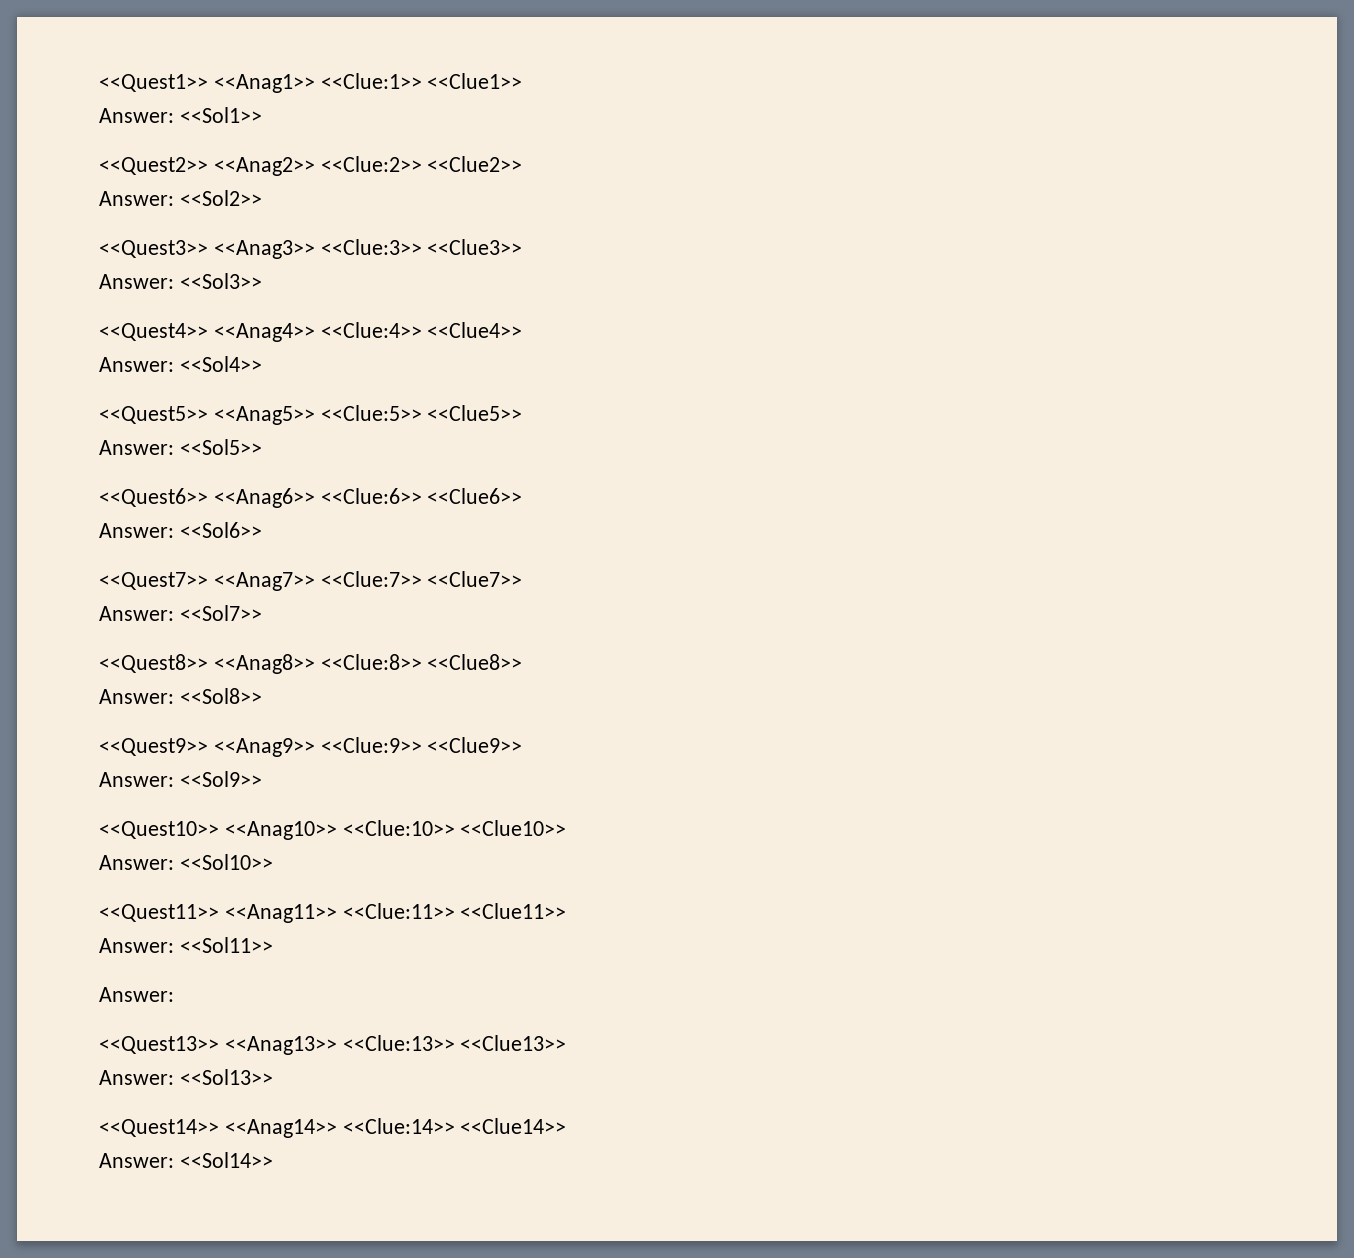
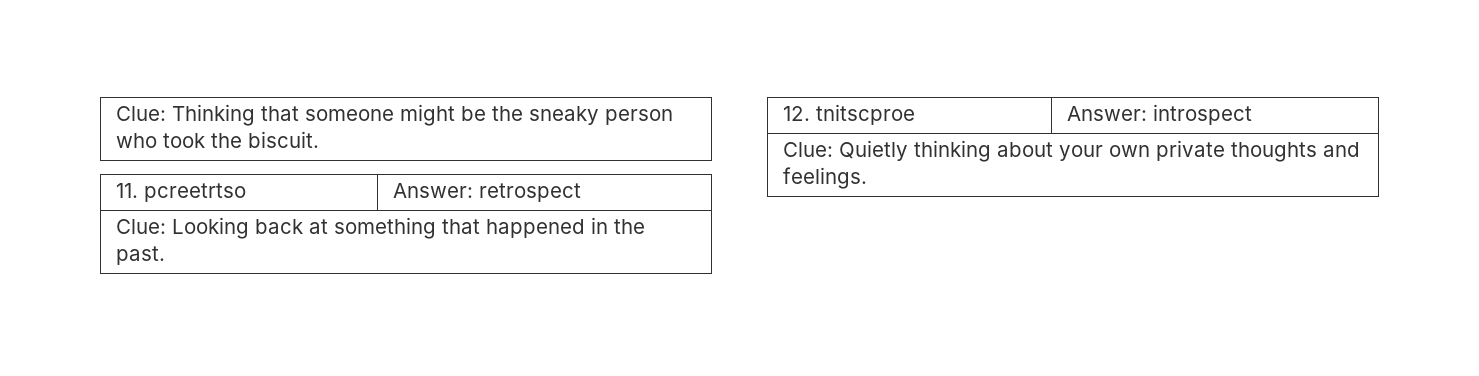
- <<Quest1>> <<Anag1>> <<Clue:1>> <<Clue1>>
- Answer: <<Sol1>>
- <<Quest2>> <<Anag2>> <<Clue:2>> <<Clue2>>
- Answer: <<Sol2>>
- <<Quest3>> <<Anag3>> <<Clue:3>> <<Clue3>>
- Answer: <<Sol3>>
- <<Quest4>> <<Anag4>> <<Clue:4>> <<Clue4>>
- Answer: <<Sol4>>
- <<Quest5>> <<Anag5>> <<Clue:5>> <<Clue5>>
- Answer: <<Sol5>>
- <<Quest6>> <<Anag6>> <<Clue:6>> <<Clue6>>
- Answer: <<Sol6>>
- <<Quest7>> <<Anag7>> <<Clue:7>> <<Clue7>>
- Answer: <<Sol7>>
- <<Quest8>> <<Anag8>> <<Clue:8>> <<Clue8>>
- Answer: <<Sol8>>
- <<Quest9>> <<Anag9>> <<Clue:9>> <<Clue9>>
- Answer: <<Sol9>>
- <<Quest10>> <<Anag10>> <<Clue:10>> <<Clue10>>
- Answer: <<Sol10>>
- <<Quest11>> <<Anag11>> <<Clue:11>> <<Clue11>>
- Answer: <<Sol11>>
- Answer:
- <<Quest13>> <<Anag13>> <<Clue:13>> <<Clue13>>
- Answer: <<Sol13>>
- <<Quest14>> <<Anag14>> <<Clue:14>> <<Clue14>>
- Answer: <<Sol14>>
+ Clue: Thinking that someone might be the sneaky person who took the biscuit.
+ 11. pcreetrtso | Answer: retrospect
+ Clue: Looking back at something that happened in the past.
+ 12. tnitscproe | Answer: introspect
+ Clue: Quietly thinking about your own private thoughts and feelings.

